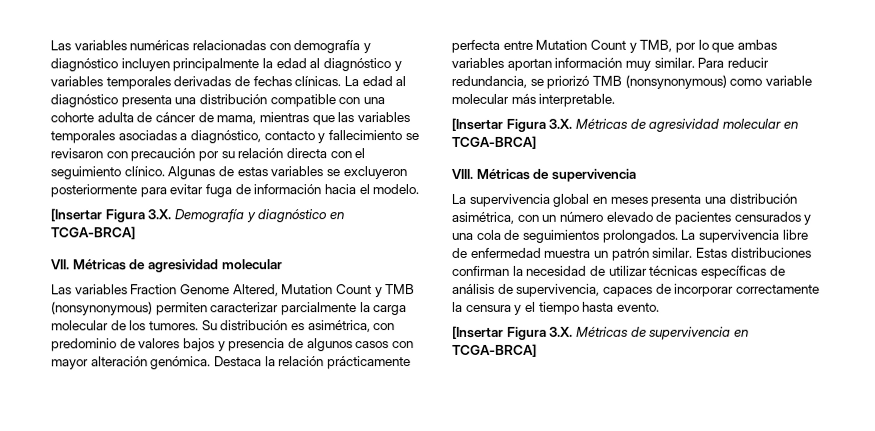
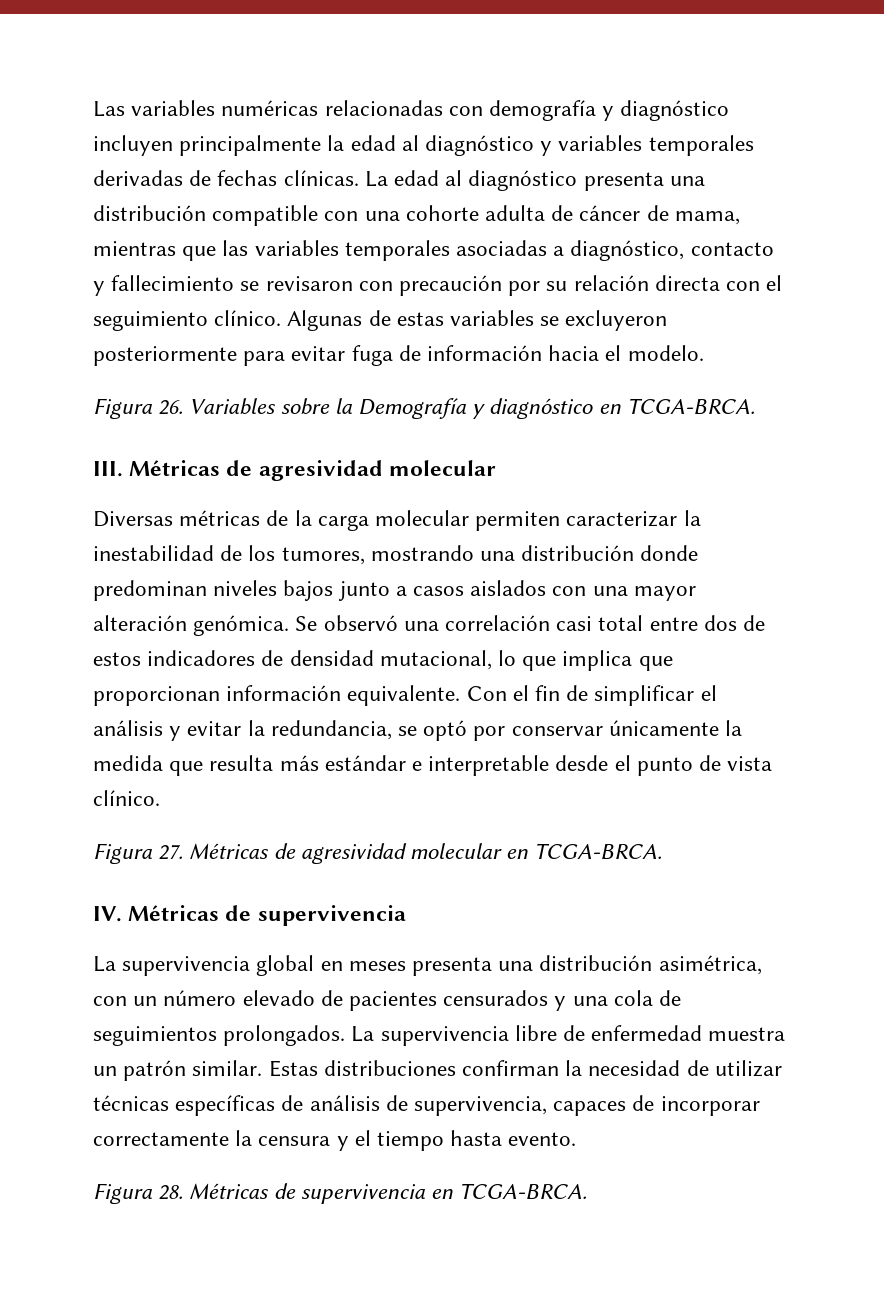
- [Insertar Figura 3.X. Demografía y diagnóstico en TCGA-BRCA]
- VII. Métricas de agresividad molecular
+ Figura 26. Variables sobre la Demografía y diagnóstico en TCGA-BRCA.
+ III. Métricas de agresividad molecular
- Las variables Fraction Genome Altered, Mutation Count y TMB (nonsynonymous) permiten caracterizar parcialmente la carga molecular de los tumores. Su distribución es asimétrica, con predominio de valores bajos y presencia de algunos casos con mayor alteración genómica. Destaca la relación prácticamente perfecta entre Mutation Count y TMB, por lo que ambas variables aportan información muy similar. Para reducir redundancia, se priorizó TMB (nonsynonymous) como variable molecular más interpretable.
- [Insertar Figura 3.X. Métricas de agresividad molecular en TCGA-BRCA]
- VIII. Métricas de supervivencia
+ Diversas métricas de la carga molecular permiten caracterizar la inestabilidad de los tumores, mostrando una distribución donde predominan niveles bajos junto a casos aislados con una mayor alteración genómica. Se observó una correlación casi total entre dos de estos indicadores de densidad mutacional, lo que implica que proporcionan información equivalente. Con el fin de simplificar el análisis y evitar la redundancia, se optó por conservar únicamente la medida que resulta más estándar e interpretable desde el punto de vista clínico.
+ Figura 27. Métricas de agresividad molecular en TCGA-BRCA.
+ IV. Métricas de supervivencia
- [Insertar Figura 3.X. Métricas de supervivencia en TCGA-BRCA]
+ Figura 28. Métricas de supervivencia en TCGA-BRCA.

